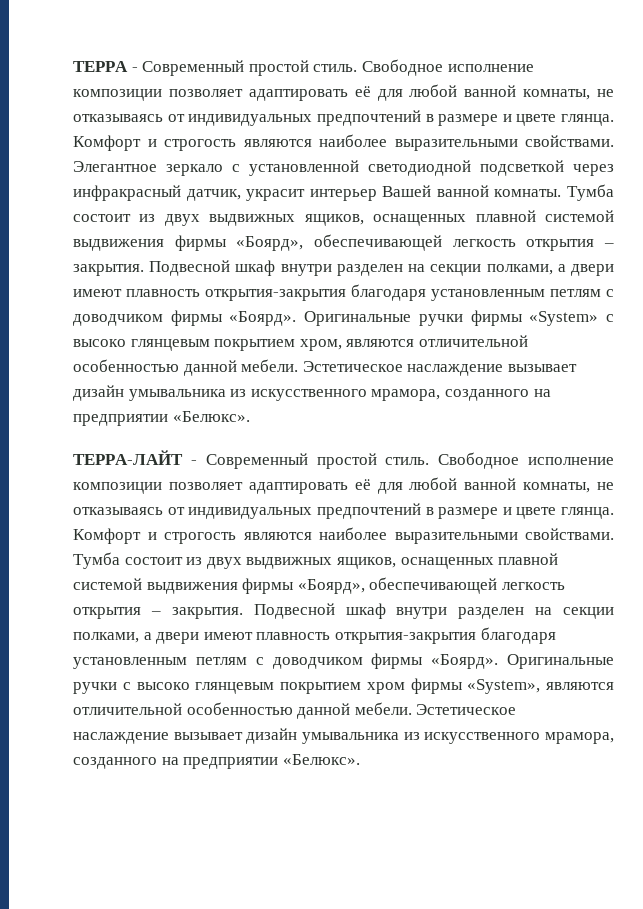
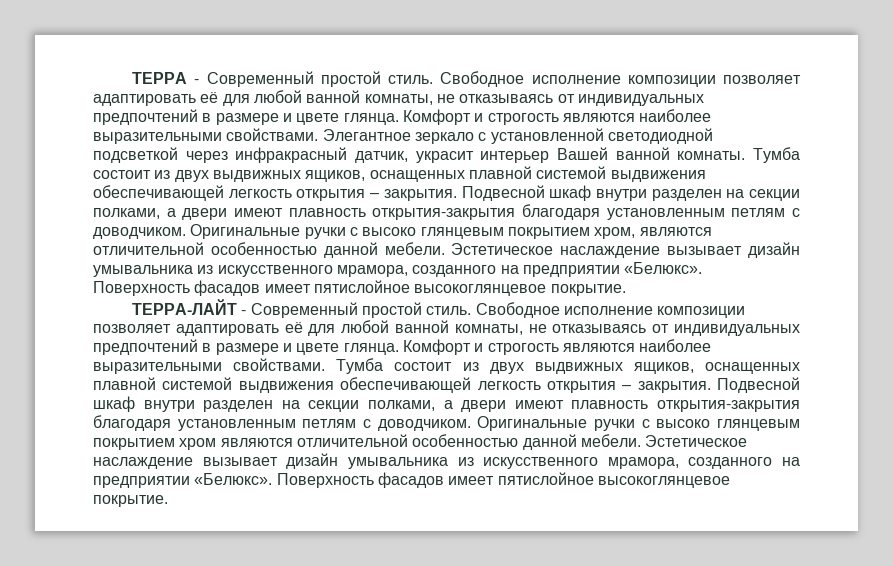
- Элегантное зеркало с установленной светодиодной подсветкой через инфракрасный датчик, украсит интерьер Вашей ванной комнаты. Тумба состоит из двух выдвижных ящиков, оснащенных плавной системой выдвижения фирмы «Боярд», обеспечивающей легкость открытия – закрытия.
+ Элегантное зеркало с установленной светодиодной подсветкой через инфракрасный датчик, украсит интерьер Вашей ванной комнаты. Тумба состоит из двух выдвижных ящиков, оснащенных плавной системой выдвижения обеспечивающей легкость открытия – закрытия.
- Подвесной шкаф внутри разделен на секции полками, а двери имеют плавность открытия-закрытия благодаря установленным петлям с доводчиком фирмы «Боярд». Оригинальные ручки фирмы «System» с высоко глянцевым покрытием хром, являются отличительной особенностью данной мебели. Эстетическое наслаждение вызывает дизайн умывальника из искусственного мрамора, созданного на предприятии «Белюкс».
+ Подвесной шкаф внутри разделен на секции полками, а двери имеют плавность открытия-закрытия благодаря установленным петлям с доводчиком. Оригинальные ручки с высоко глянцевым покрытием хром, являются отличительной особенностью данной мебели. Эстетическое наслаждение вызывает дизайн умывальника из искусственного мрамора, созданного на предприятии «Белюкс». Поверхность фасадов имеет пятислойное высокоглянцевое покрытие.
- Комфорт и строгость являются наиболее выразительными свойствами. Тумба состоит из двух выдвижных ящиков, оснащенных плавной системой выдвижения фирмы «Боярд», обеспечивающей легкость открытия – закрытия. Подвесной шкаф внутри разделен на секции полками, а двери имеют плавность открытия-закрытия благодаря установленным петлям с доводчиком фирмы «Боярд».
+ Комфорт и строгость являются наиболее выразительными свойствами. Тумба состоит из двух выдвижных ящиков, оснащенных плавной системой выдвижения обеспечивающей легкость открытия – закрытия. Подвесной шкаф внутри разделен на секции полками, а двери имеют плавность открытия-закрытия благодаря установленным петлям с доводчиком.
- Оригинальные ручки с высоко глянцевым покрытием хром фирмы «System», являются отличительной особенностью данной мебели. Эстетическое наслаждение вызывает дизайн умывальника из искусственного мрамора, созданного на предприятии «Белюкс».
+ Оригинальные ручки с высоко глянцевым покрытием хром являются отличительной особенностью данной мебели. Эстетическое наслаждение вызывает дизайн умывальника из искусственного мрамора, созданного на предприятии «Белюкс». Поверхность фасадов имеет пятислойное высокоглянцевое покрытие.

